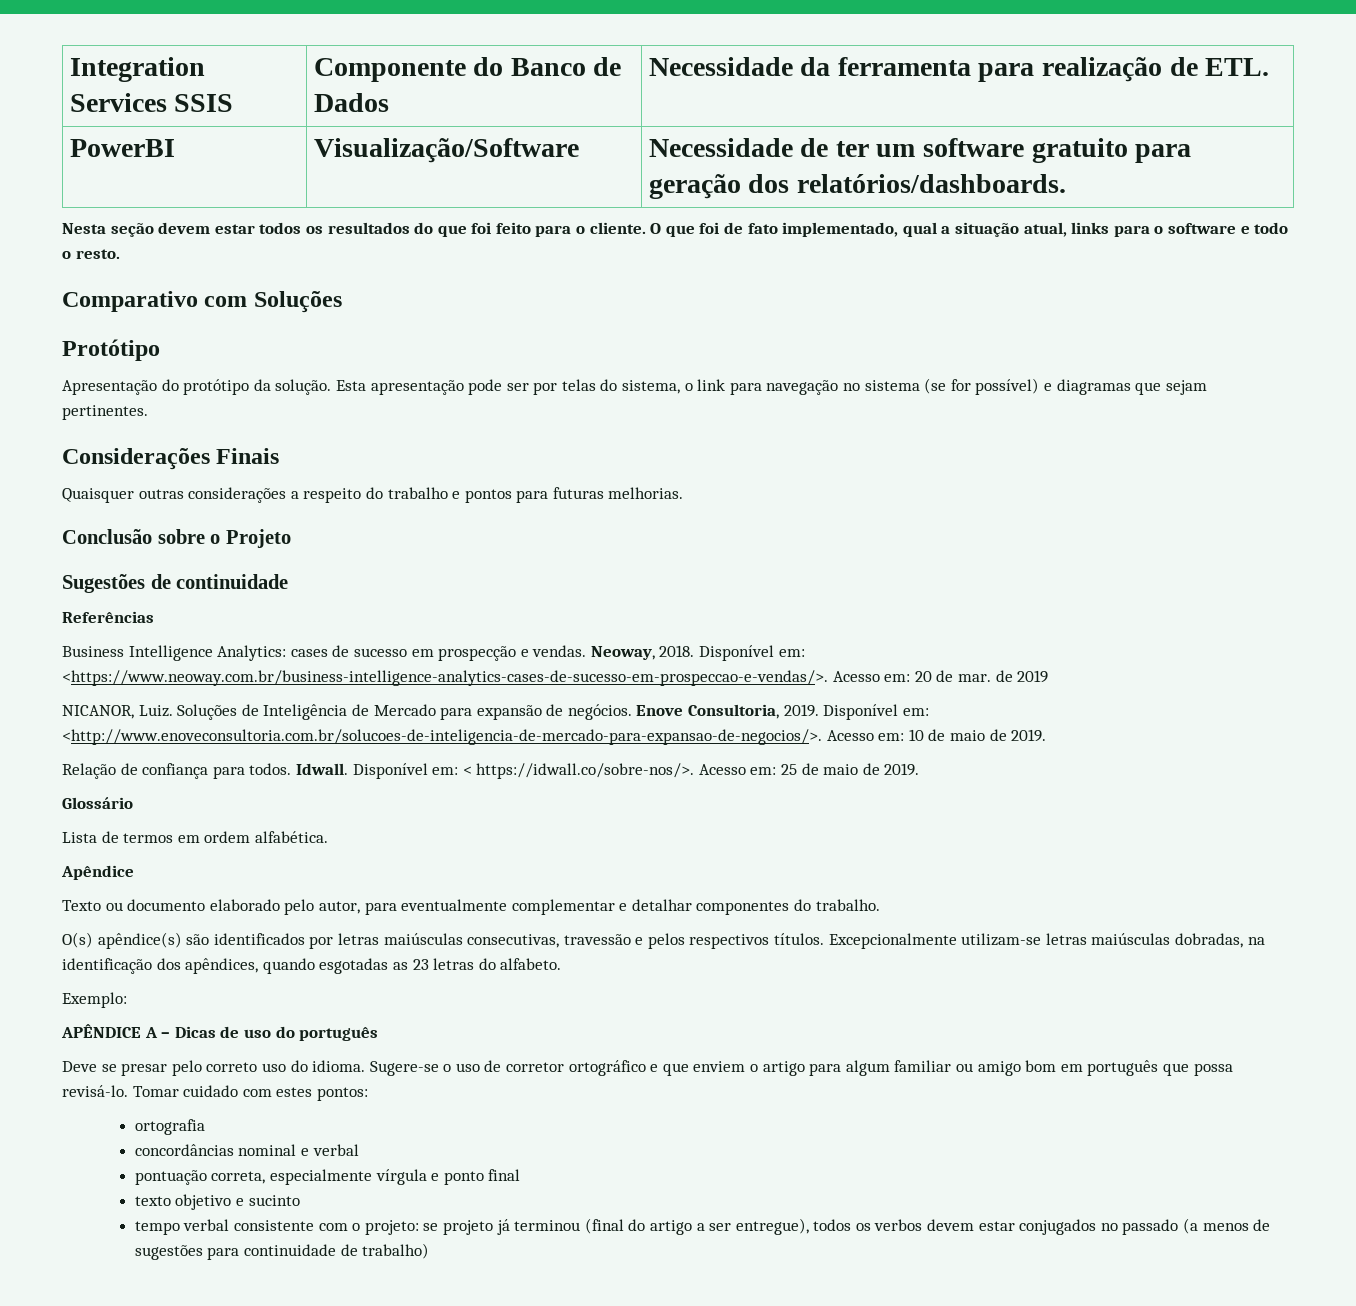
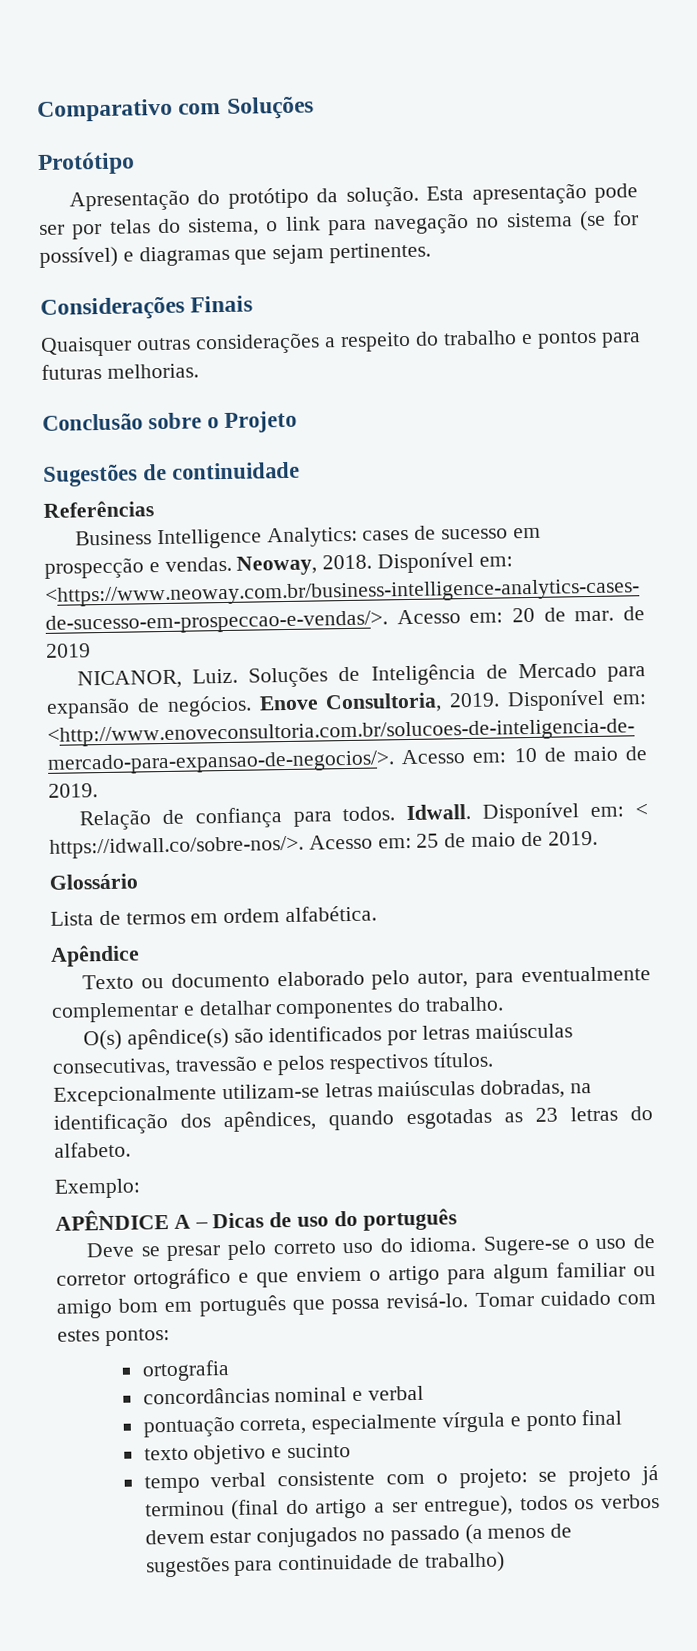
- Integration Services SSIS | Componente do Banco de Dados | Necessidade da ferramenta para realização de ETL.
- PowerBI | Visualização/Software | Necessidade de ter um software gratuito para geração dos relatórios/dashboards.
- Nesta seção devem estar todos os resultados do que foi feito para o cliente. O que foi de fato implementado, qual a situação atual, links para o software e todo o resto.

